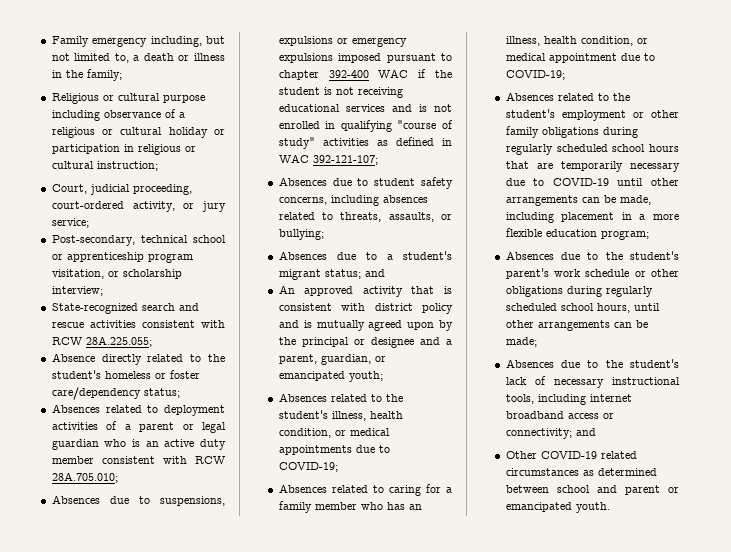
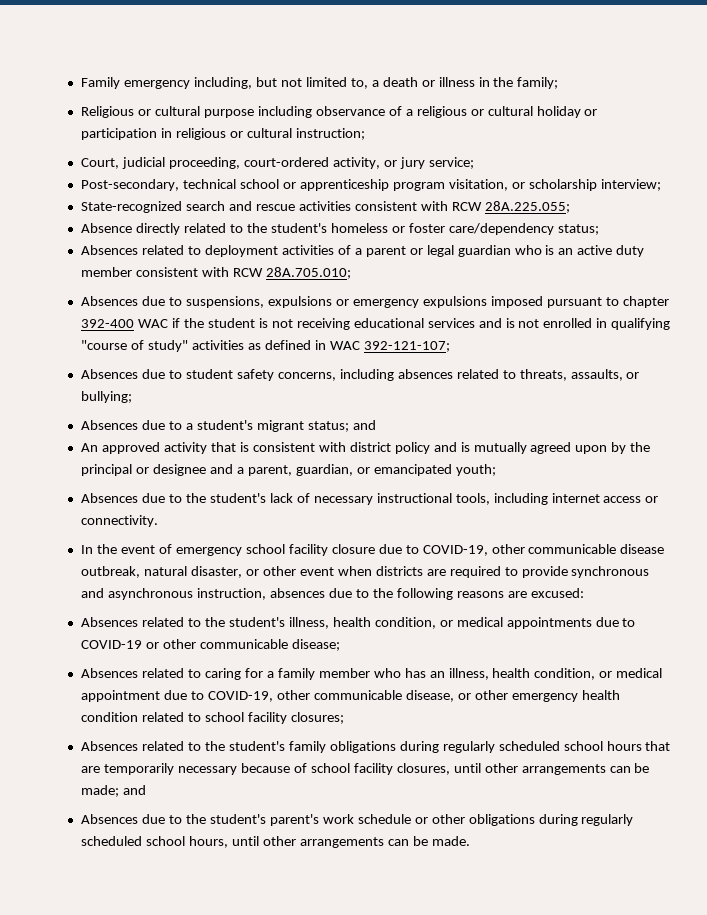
+ Absences due to the student's lack of necessary instructional tools, including internet access or connectivity.
+ In the event of emergency school facility closure due to COVID-19, other communicable disease outbreak, natural disaster, or other event when districts are required to provide synchronous and asynchronous instruction, absences due to the following reasons are excused:
- Absences related to the student's illness, health condition, or medical appointments due to COVID-19;
+ Absences related to the student's illness, health condition, or medical appointments due to COVID-19 or other communicable disease;
- Absences related to caring for a family member who has an illness, health condition, or medical appointment due to COVID-19;
- Absences related to the student's employment or other family obligations during regularly scheduled school hours that are temporarily necessary due to COVID-19 until other arrangements can be made, including placement in a more flexible education program;
+ Absences related to caring for a family member who has an illness, health condition, or medical appointment due to COVID-19, other communicable disease, or other emergency health condition related to school facility closures;
+ Absences related to the student's family obligations during regularly scheduled school hours that are temporarily necessary because of school facility closures, until other arrangements can be made; and
- Absences due to the student's parent's work schedule or other obligations during regularly scheduled school hours, until other arrangements can be made;
- Absences due to the student's lack of necessary instructional tools, including internet broadband access or connectivity; and
- Other COVID-19 related circumstances as determined between school and parent or emancipated youth.
+ Absences due to the student's parent's work schedule or other obligations during regularly scheduled school hours, until other arrangements can be made.

